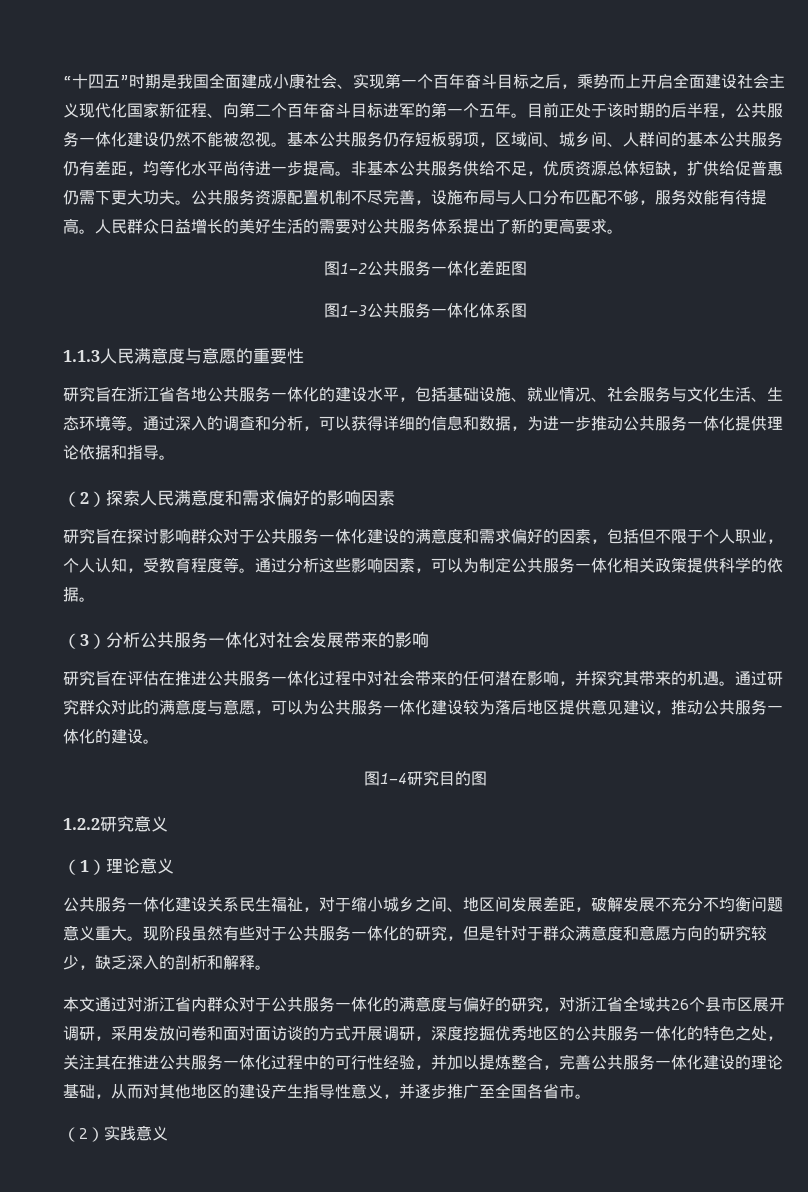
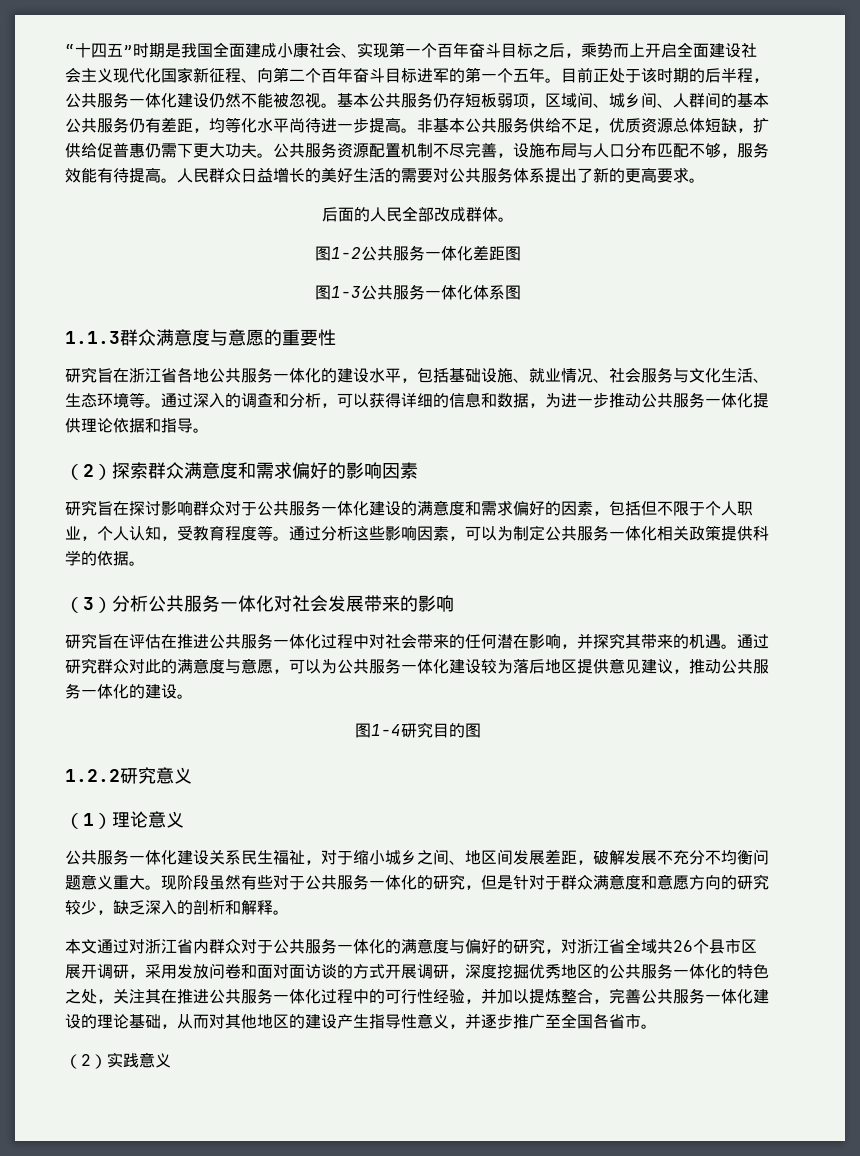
+ 后面的人民全部改成群体。
- 1.1.3人民满意度与意愿的重要性
+ 1.1.3群众满意度与意愿的重要性
- （2）探索人民满意度和需求偏好的影响因素
+ （2）探索群众满意度和需求偏好的影响因素

